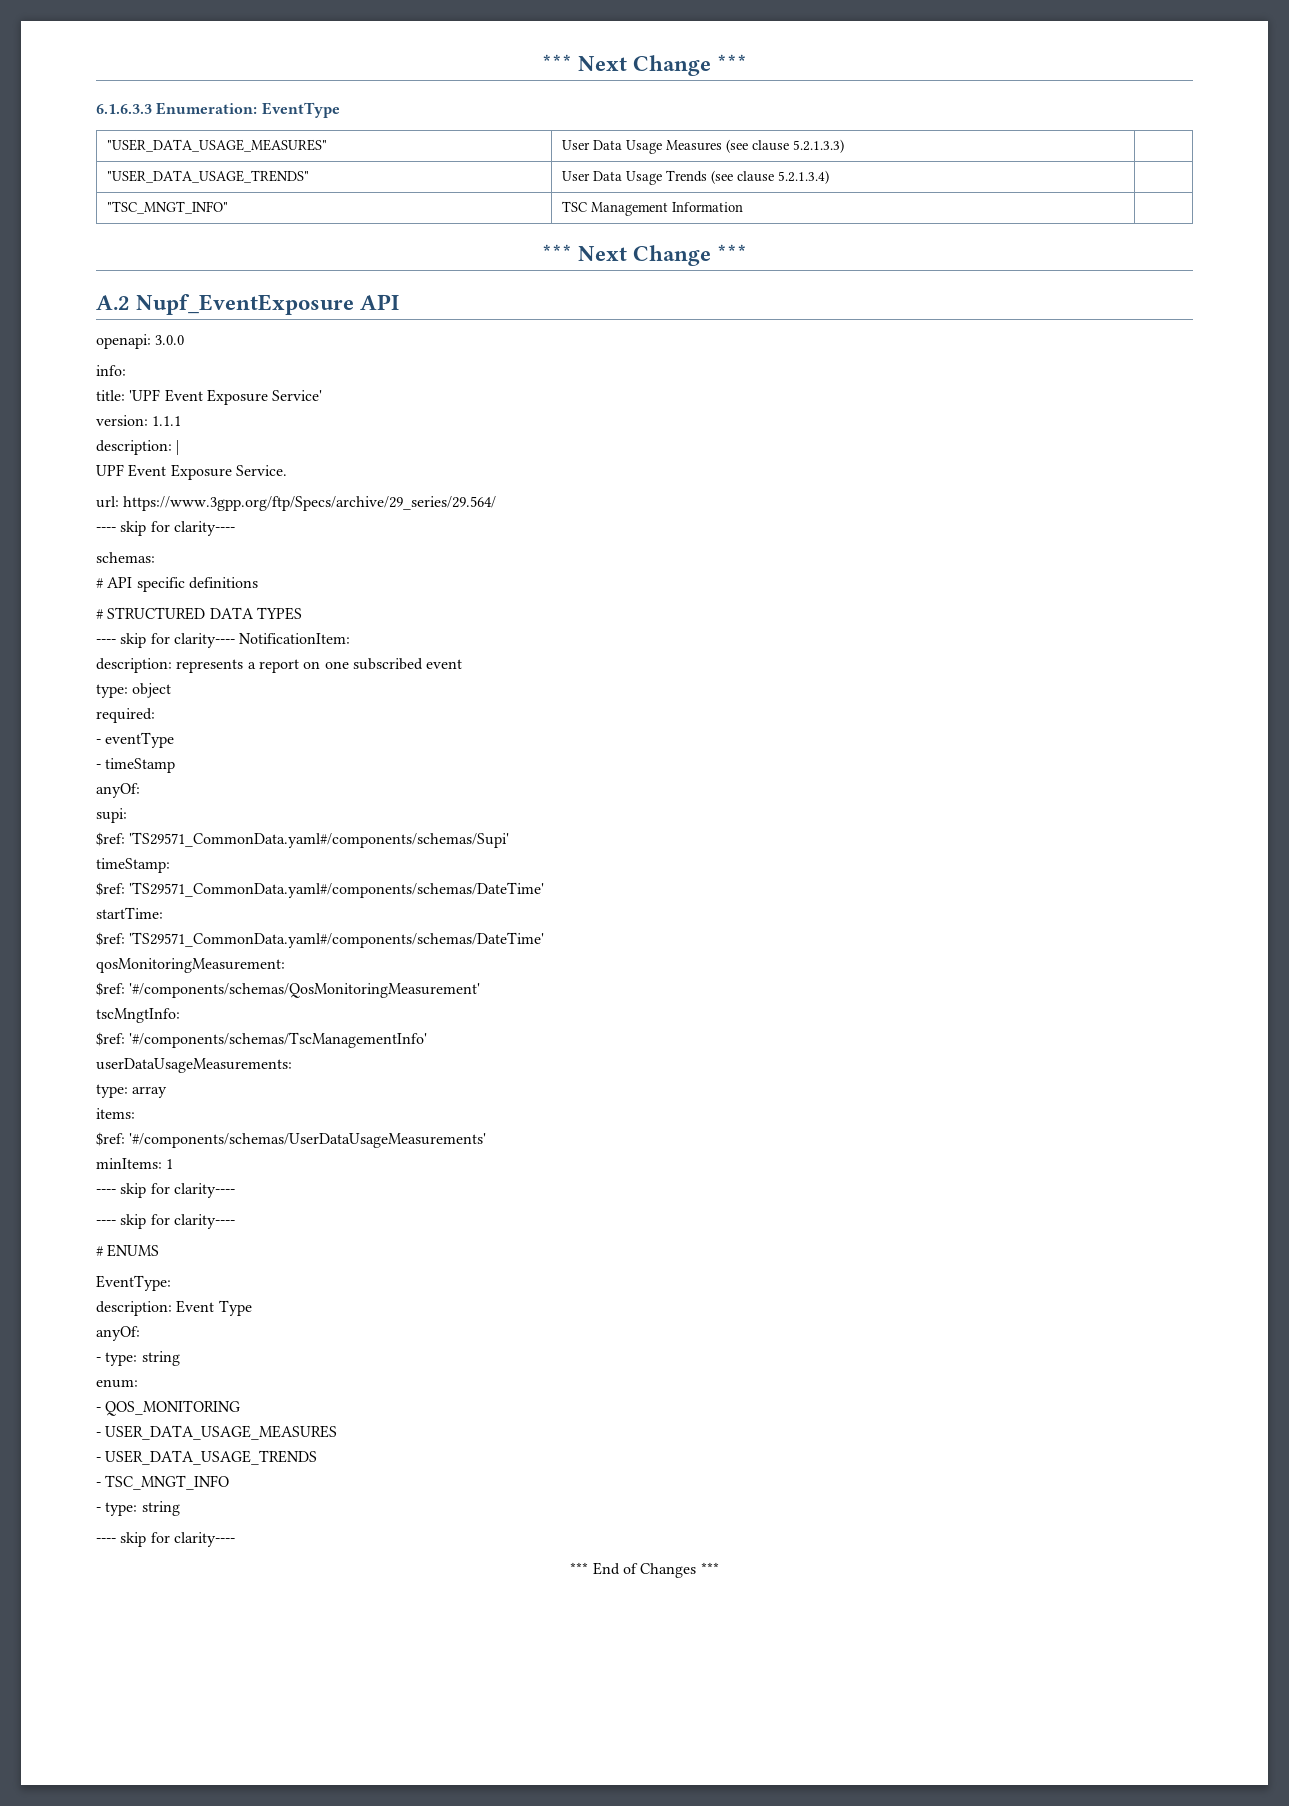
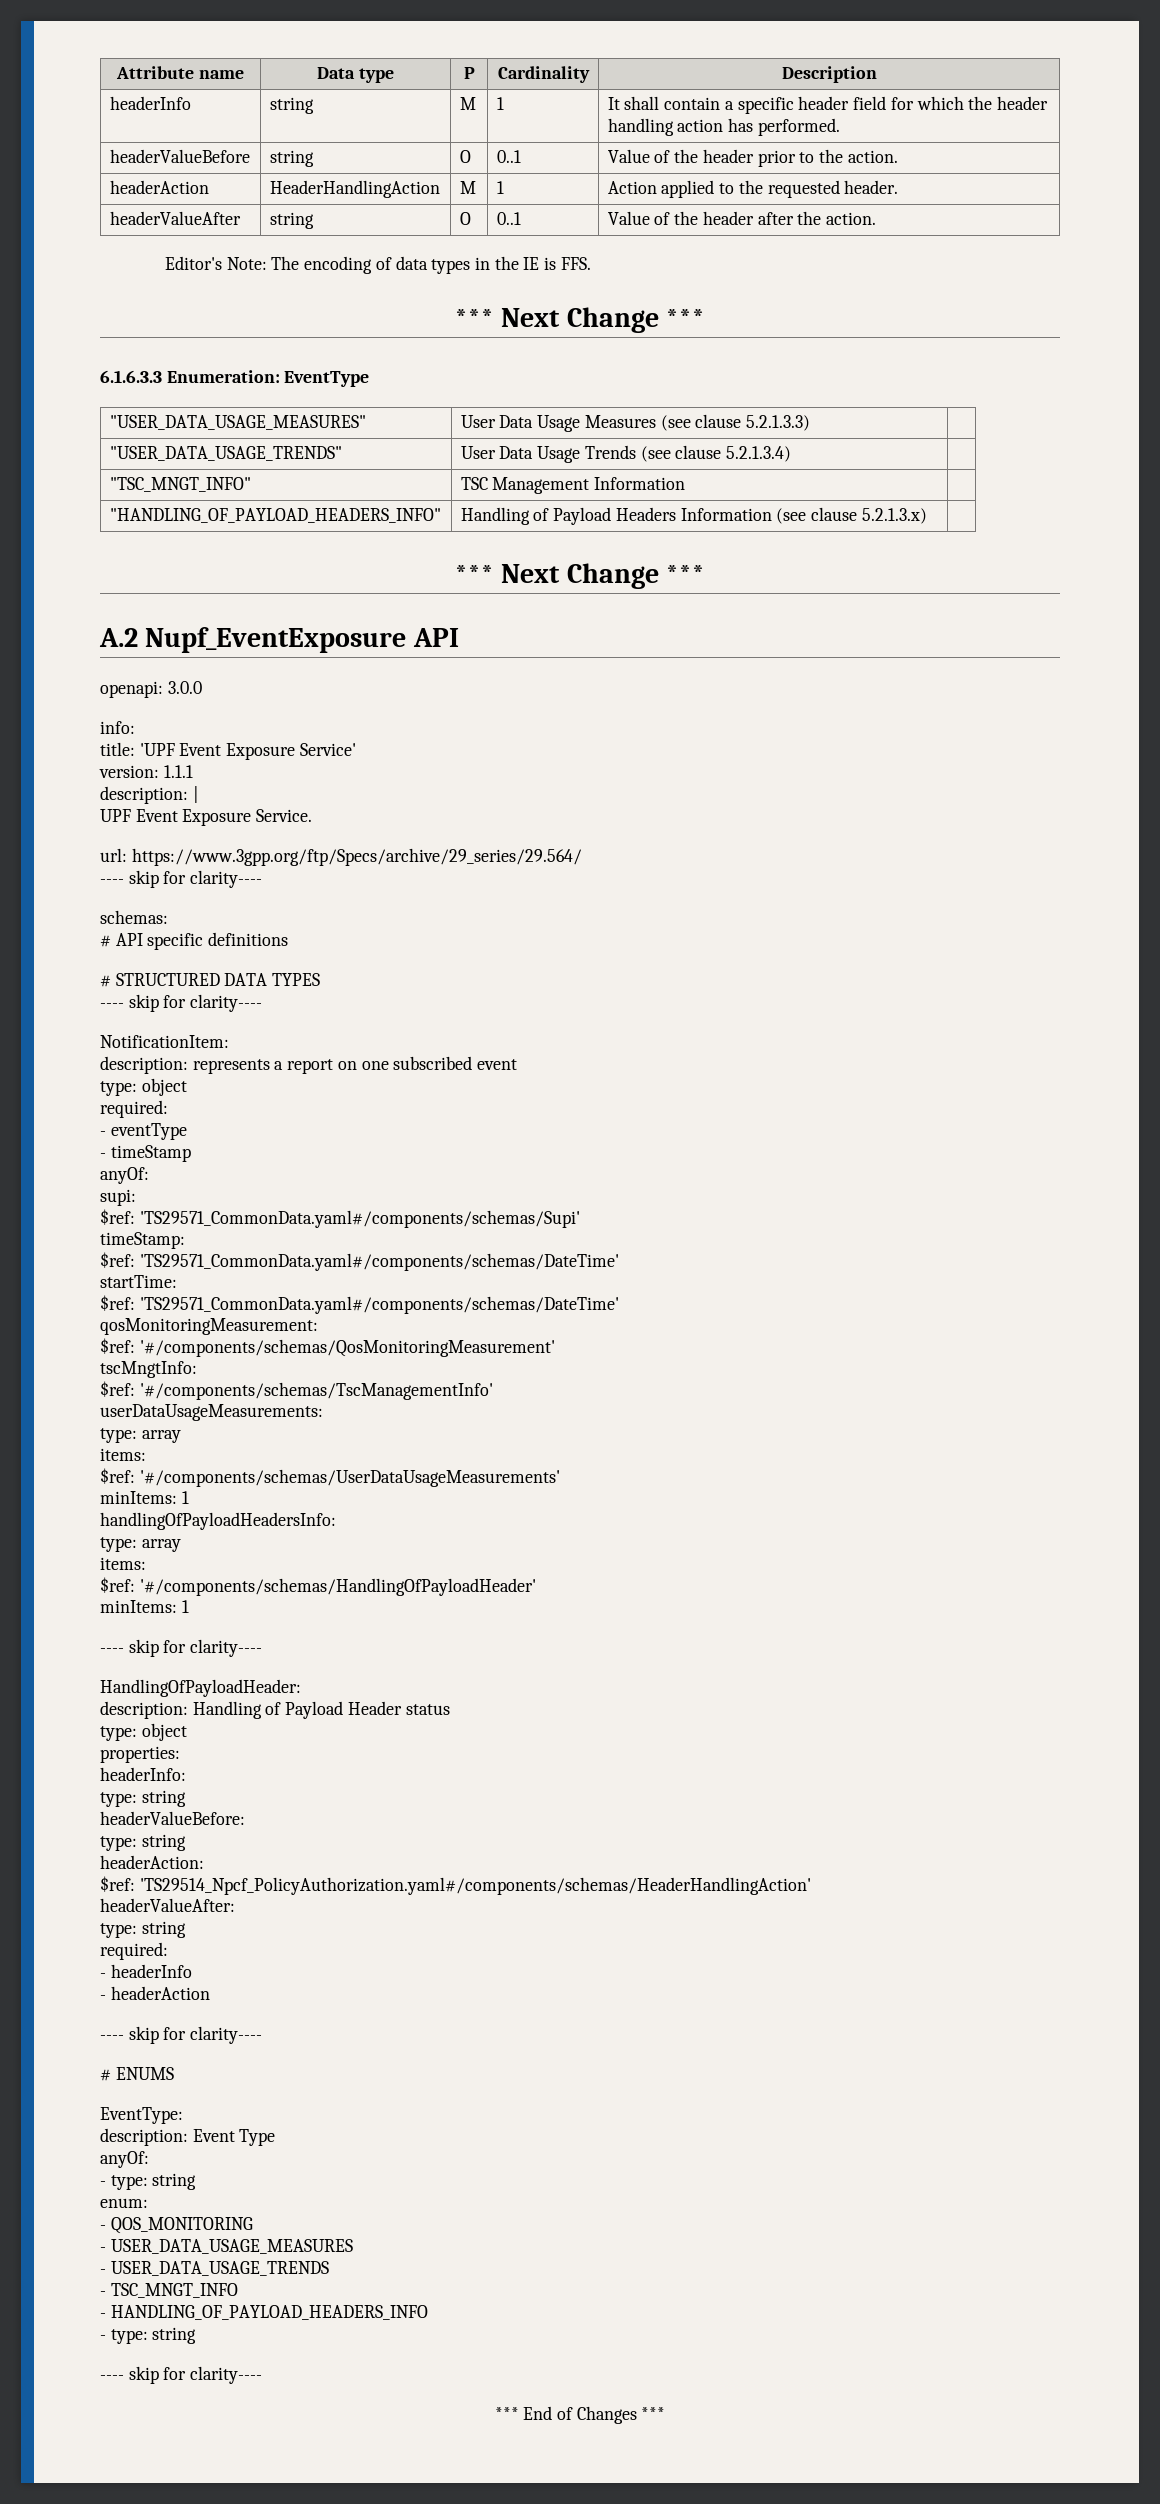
+ Attribute name | Data type | P | Cardinality | Description
+ headerInfo | string | M | 1 | It shall contain a specific header field for which the header handling action has performed.
+ headerValueBefore | string | O | 0..1 | Value of the header prior to the action.
+ headerAction | HeaderHandlingAction | M | 1 | Action applied to the requested header.
+ headerValueAfter | string | O | 0..1 | Value of the header after the action.
+ Editor's Note: The encoding of data types in the IE is FFS.
+ "HANDLING_OF_PAYLOAD_HEADERS_INFO" | Handling of Payload Headers Information (see clause 5.2.1.3.x) |
  # STRUCTURED DATA TYPES
- ---- skip for clarity---- NotificationItem:
+ ---- skip for clarity----
+ NotificationItem:
  $ref: '#/components/schemas/UserDataUsageMeasurements'
  minItems: 1
+ handlingOfPayloadHeadersInfo:
+ type: array
+ items:
+ $ref: '#/components/schemas/HandlingOfPayloadHeader'
+ minItems: 1
  ---- skip for clarity----
+ HandlingOfPayloadHeader:
+ description: Handling of Payload Header status
+ type: object
+ properties:
+ headerInfo:
+ type: string
+ headerValueBefore:
+ type: string
+ headerAction:
+ $ref: 'TS29514_Npcf_PolicyAuthorization.yaml#/components/schemas/HeaderHandlingAction'
+ headerValueAfter:
+ type: string
+ required:
+ - headerInfo
+ - headerAction
+ - HANDLING_OF_PAYLOAD_HEADERS_INFO

